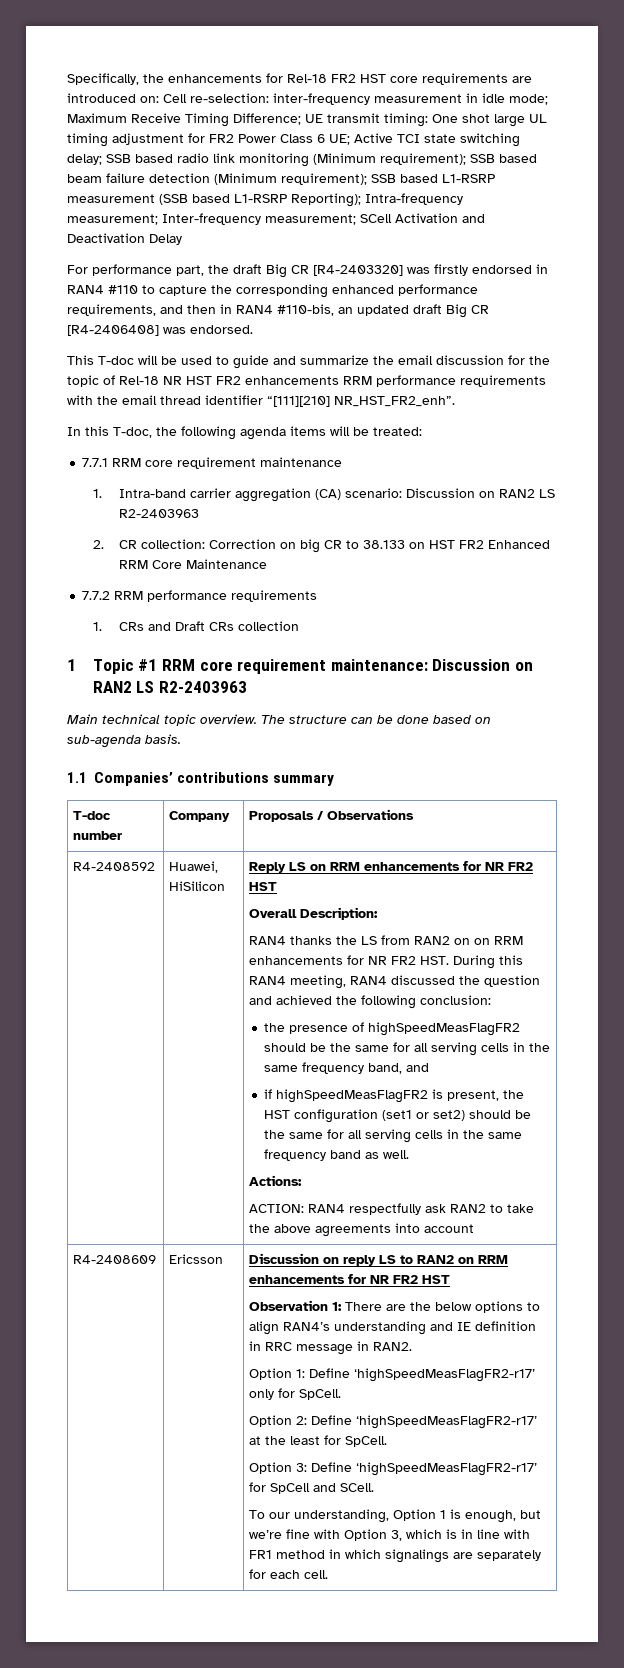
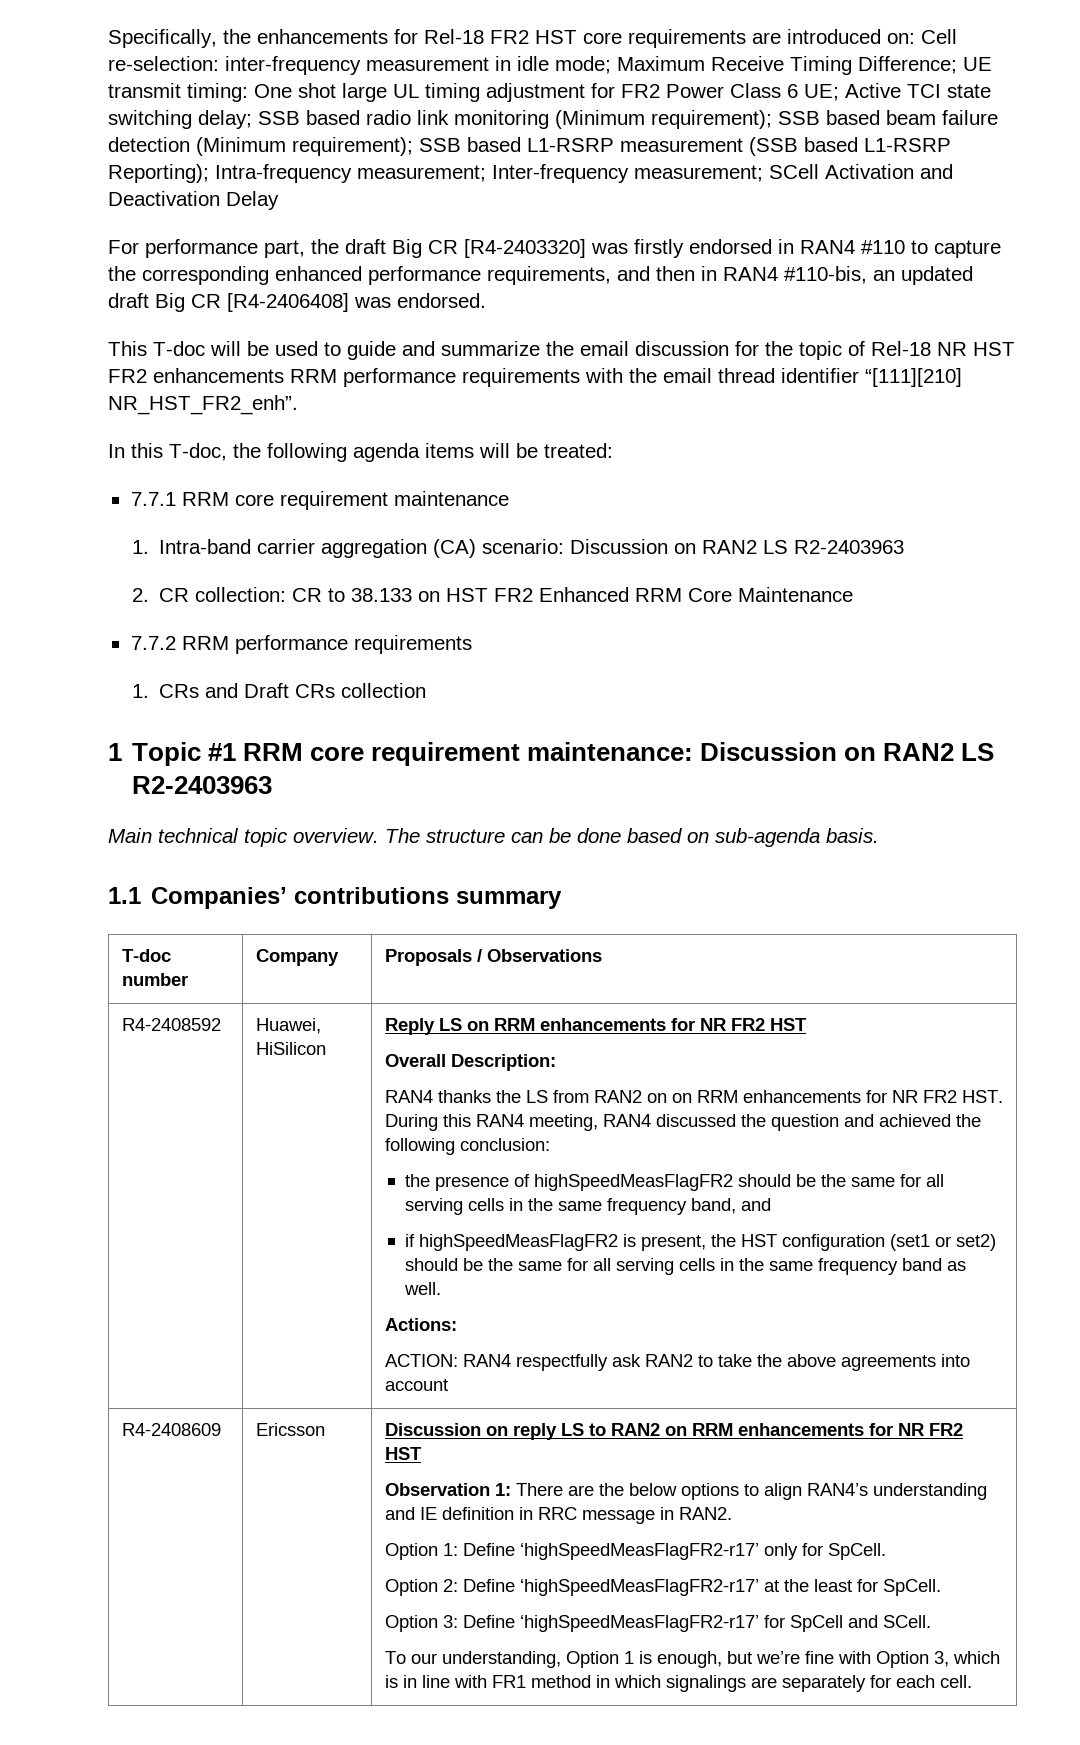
- 2. CR collection: Correction on big CR to 38.133 on HST FR2 Enhanced RRM Core Maintenance
+ 2. CR collection: CR to 38.133 on HST FR2 Enhanced RRM Core Maintenance

